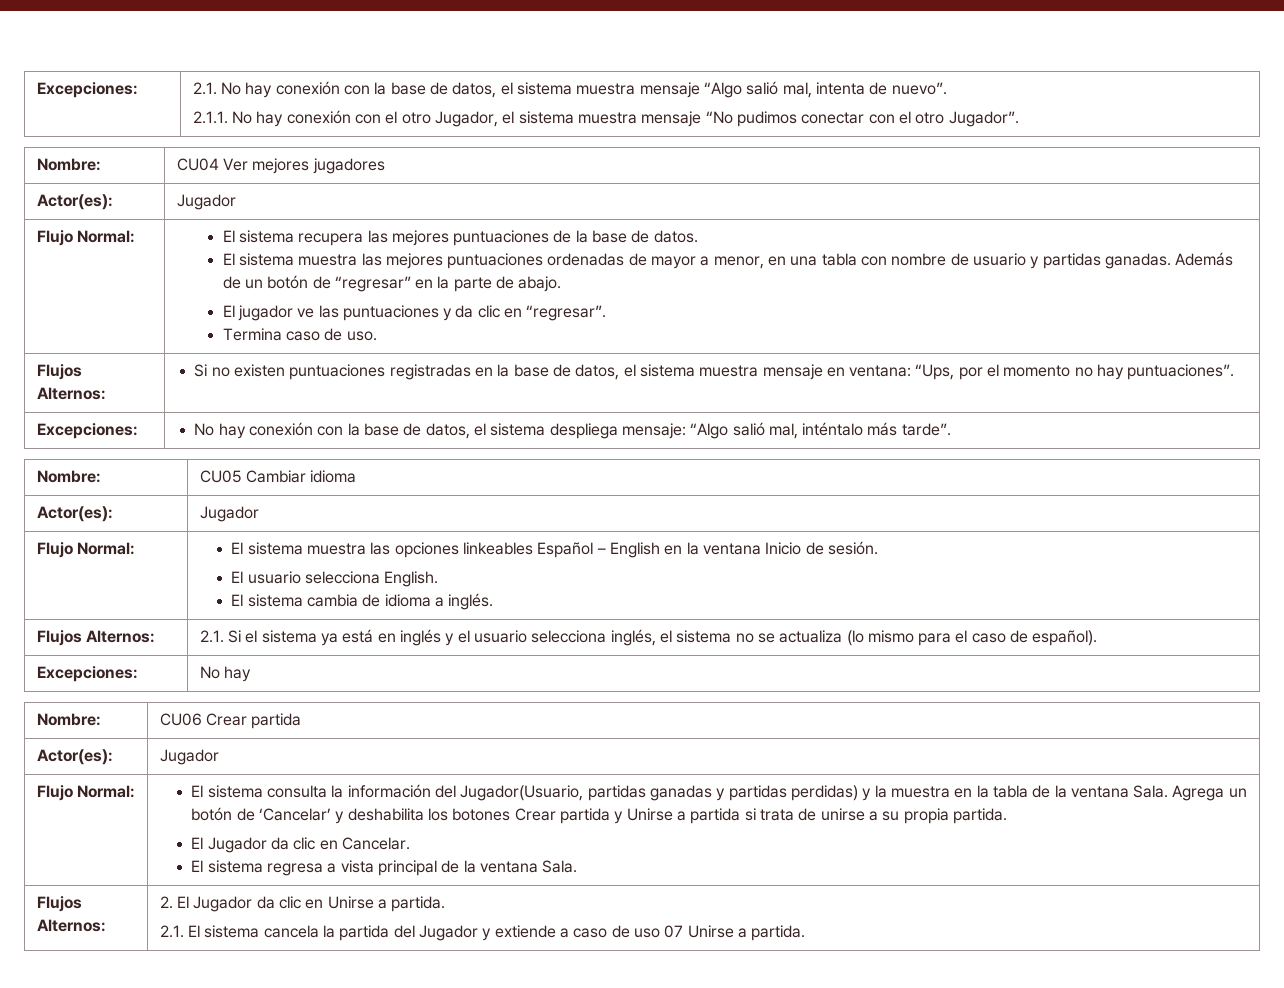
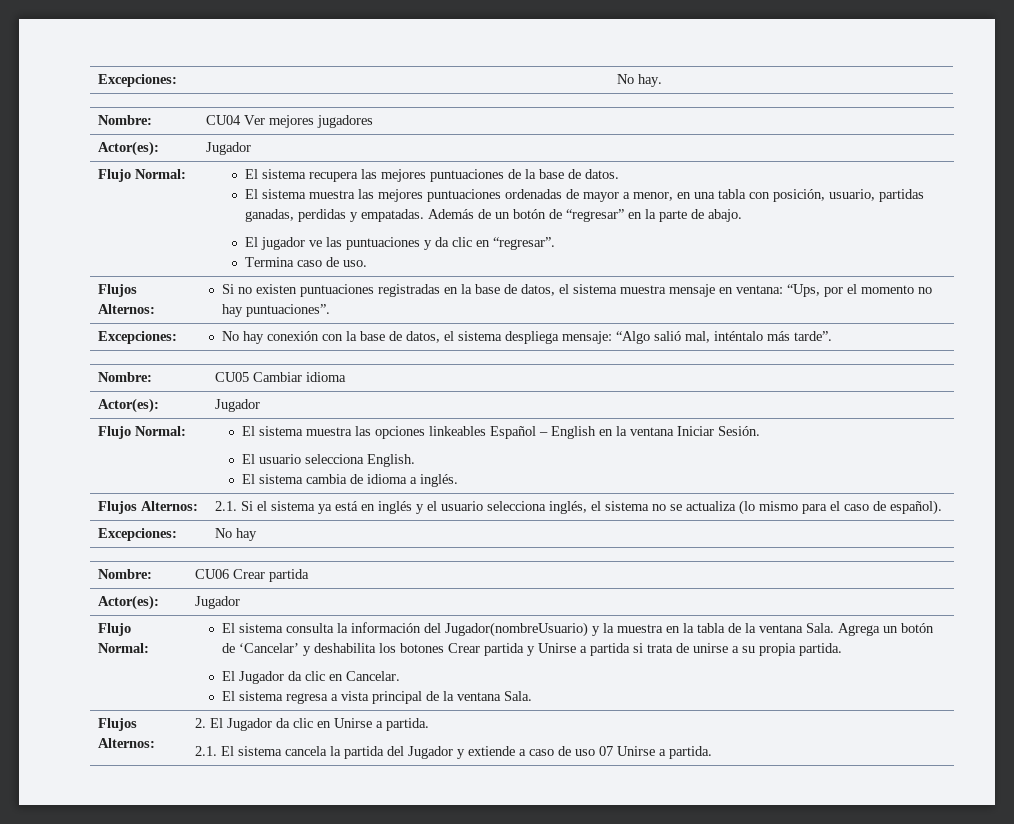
- Excepciones: | 2.1. No hay conexión con la base de datos, el sistema muestra mensaje “Algo salió mal, intenta de nuevo”.
- 2.1.1. No hay conexión con el otro Jugador, el sistema muestra mensaje “No pudimos conectar con el otro Jugador”.
+ Excepciones: | No hay.
- El sistema muestra las mejores puntuaciones ordenadas de mayor a menor, en una tabla con nombre de usuario y partidas ganadas.
+ El sistema muestra las mejores puntuaciones ordenadas de mayor a menor, en una tabla con posición, usuario, partidas ganadas, perdidas y empatadas.
- Flujo Normal: | El sistema muestra las opciones linkeables Español – English en la ventana Inicio de sesión.
+ Flujo Normal: | El sistema muestra las opciones linkeables Español – English en la ventana Iniciar Sesión.
- El sistema consulta la información del Jugador(Usuario, partidas ganadas y partidas perdidas) y la muestra en la tabla de la ventana Sala.
+ El sistema consulta la información del Jugador(nombreUsuario) y la muestra en la tabla de la ventana Sala.

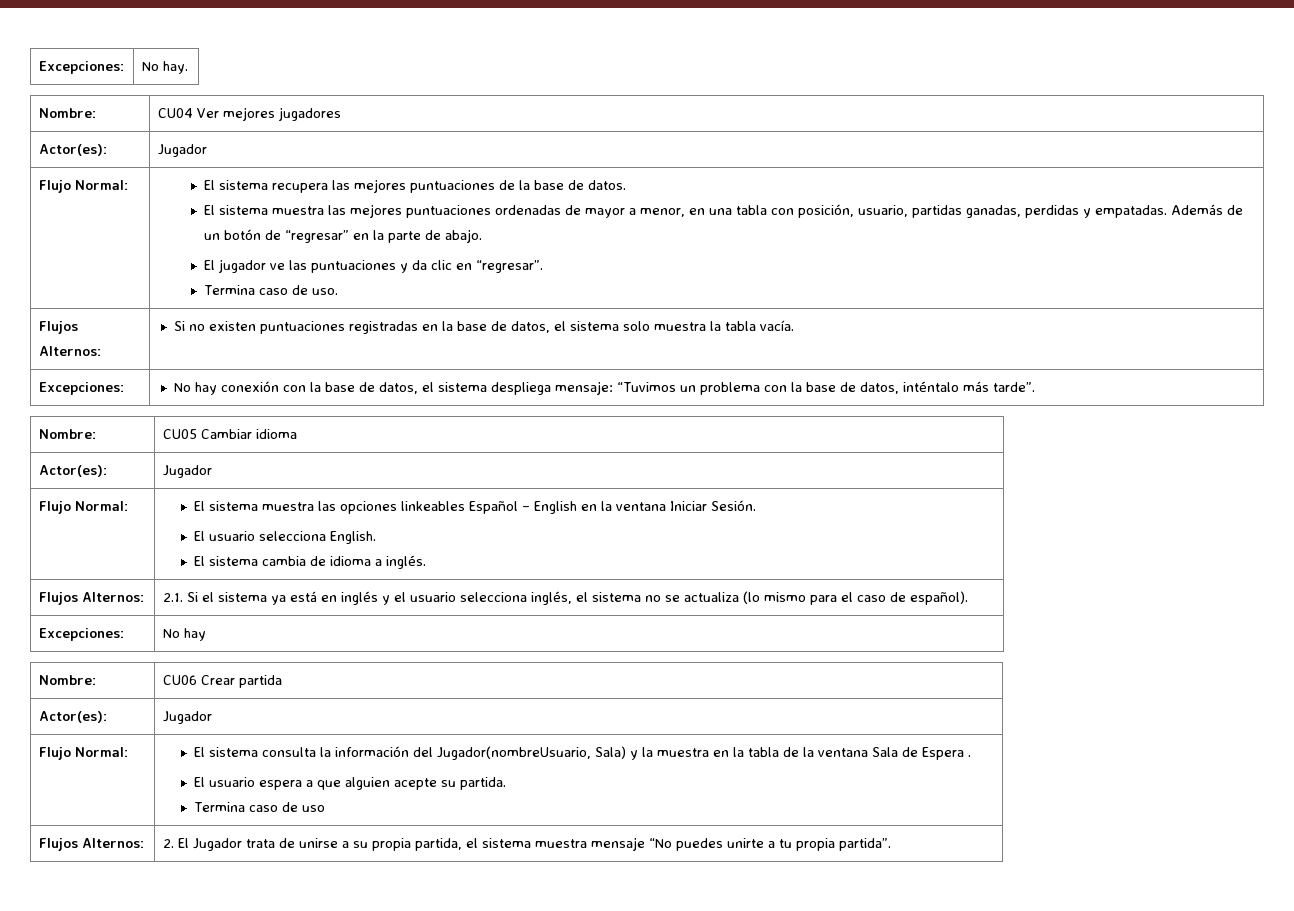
- Flujos Alternos: | Si no existen puntuaciones registradas en la base de datos, el sistema muestra mensaje en ventana: “Ups, por el momento no hay puntuaciones”.
+ Flujos Alternos: | Si no existen puntuaciones registradas en la base de datos, el sistema solo muestra la tabla vacía.
- Excepciones: | No hay conexión con la base de datos, el sistema despliega mensaje: “Algo salió mal, inténtalo más tarde”.
+ Excepciones: | No hay conexión con la base de datos, el sistema despliega mensaje: “Tuvimos un problema con la base de datos, inténtalo más tarde”.
- El sistema consulta la información del Jugador(nombreUsuario) y la muestra en la tabla de la ventana Sala. Agrega un botón de ‘Cancelar’ y deshabilita los botones Crear partida y Unirse a partida si trata de unirse a su propia partida.
- El Jugador da clic en Cancelar.
- El sistema regresa a vista principal de la ventana Sala.
+ El sistema consulta la información del Jugador(nombreUsuario, Sala) y la muestra en la tabla de la ventana Sala de Espera .
+ El usuario espera a que alguien acepte su partida.
+ Termina caso de uso
- Flujos Alternos: | 2. El Jugador da clic en Unirse a partida.
- 2.1. El sistema cancela la partida del Jugador y extiende a caso de uso 07 Unirse a partida.
+ Flujos Alternos: | 2. El Jugador trata de unirse a su propia partida, el sistema muestra mensaje “No puedes unirte a tu propia partida”.

